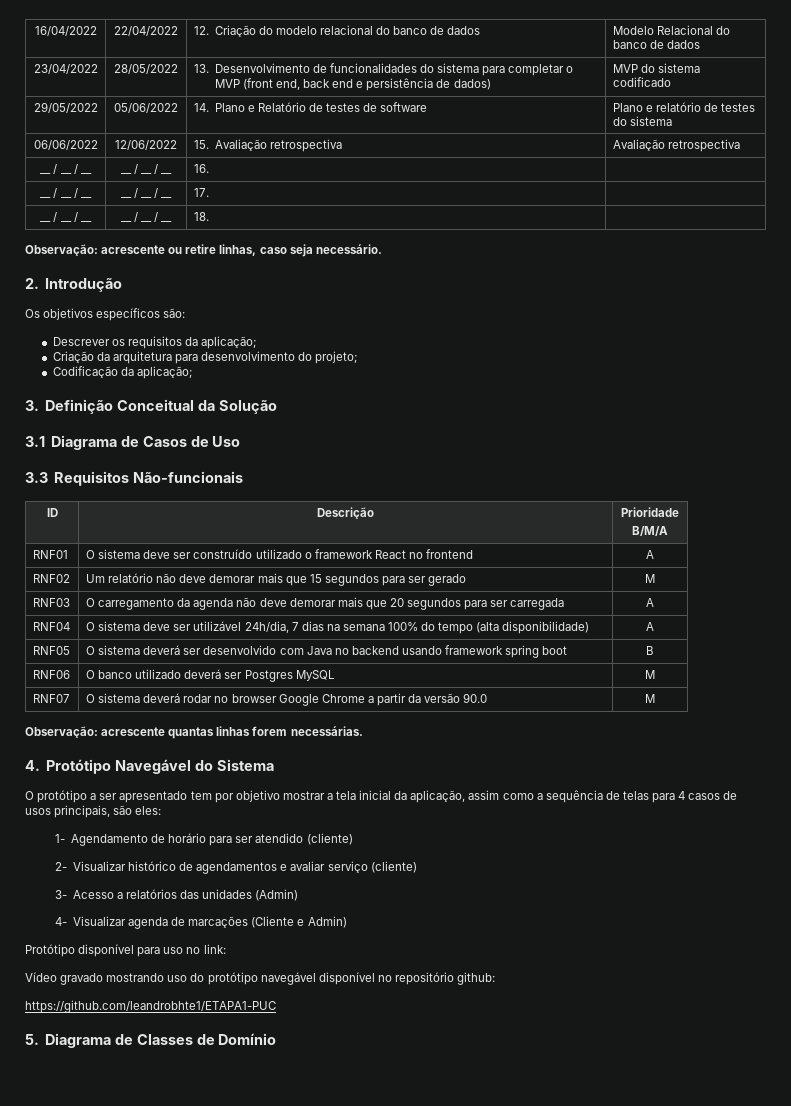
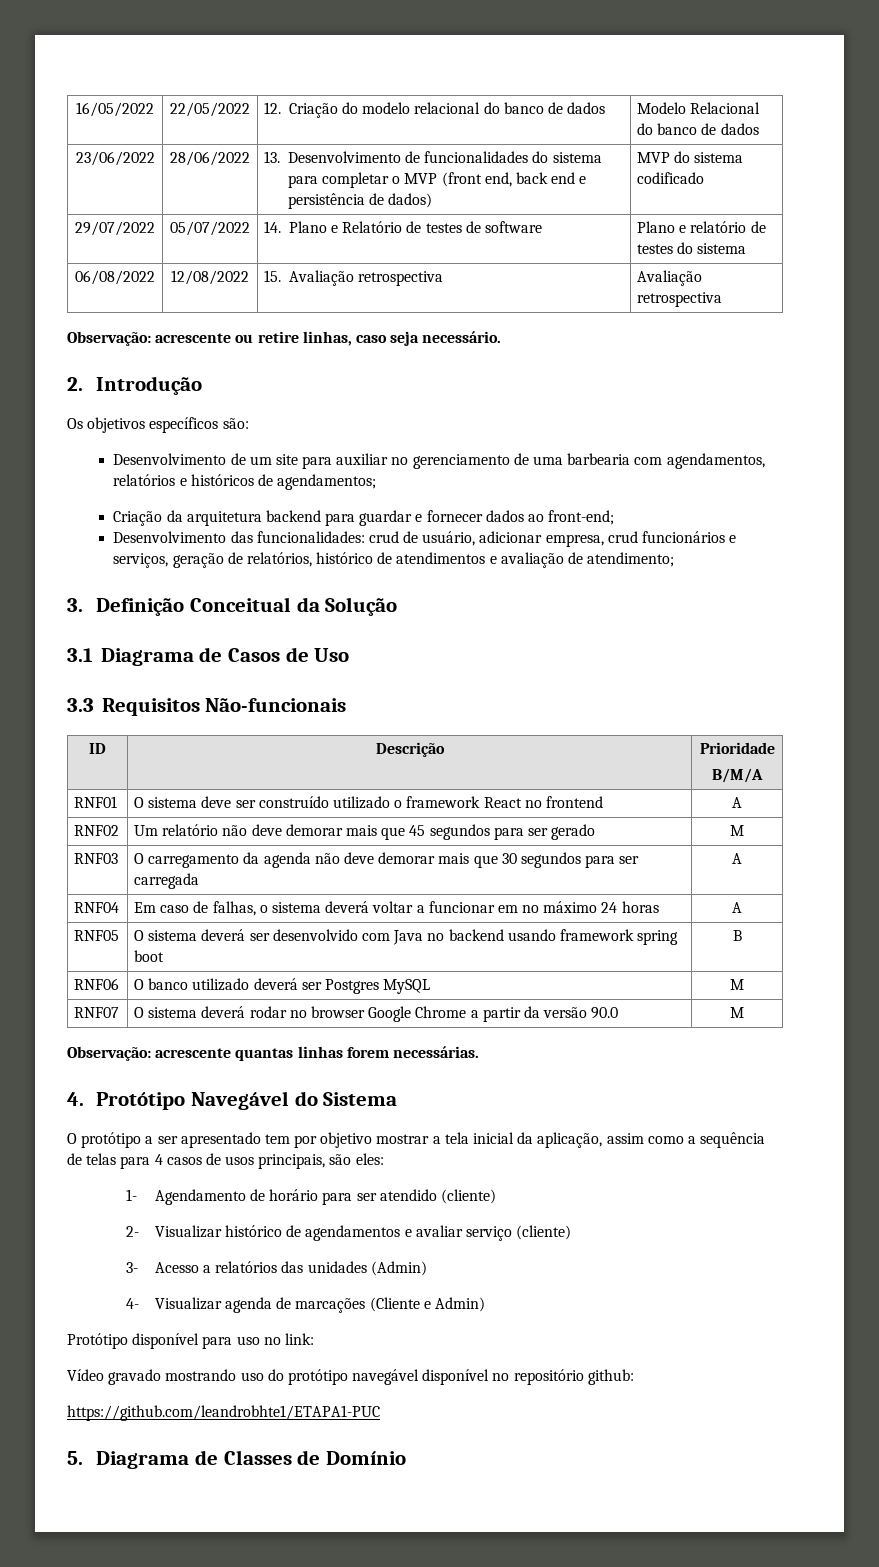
- 16/04/2022 | 22/04/2022 | 12. Criação do modelo relacional do banco de dados | Modelo Relacional do banco de dados
+ 16/05/2022 | 22/05/2022 | 12. Criação do modelo relacional do banco de dados | Modelo Relacional do banco de dados
- 23/04/2022 | 28/05/2022 | 13. Desenvolvimento de funcionalidades do sistema para completar o MVP (front end, back end e persistência de dados) | MVP do sistema codificado
+ 23/06/2022 | 28/06/2022 | 13. Desenvolvimento de funcionalidades do sistema para completar o MVP (front end, back end e persistência de dados) | MVP do sistema codificado
- 29/05/2022 | 05/06/2022 | 14. Plano e Relatório de testes de software | Plano e relatório de testes do sistema
+ 29/07/2022 | 05/07/2022 | 14. Plano e Relatório de testes de software | Plano e relatório de testes do sistema
- 06/06/2022 | 12/06/2022 | 15. Avaliação retrospectiva | Avaliação retrospectiva
+ 06/08/2022 | 12/08/2022 | 15. Avaliação retrospectiva | Avaliação retrospectiva
- __ / __ / __ | __ / __ / __ | 16. |
- __ / __ / __ | __ / __ / __ | 17. |
- __ / __ / __ | __ / __ / __ | 18. |
- Descrever os requisitos da aplicação;
- Criação da arquitetura para desenvolvimento do projeto;
- Codificação da aplicação;
+ Desenvolvimento de um site para auxiliar no gerenciamento de uma barbearia com agendamentos, relatórios e históricos de agendamentos;
+ Criação da arquitetura backend para guardar e fornecer dados ao front-end;
+ Desenvolvimento das funcionalidades: crud de usuário, adicionar empresa, crud funcionários e serviços, geração de relatórios, histórico de atendimentos e avaliação de atendimento;
- RNF02 | Um relatório não deve demorar mais que 15 segundos para ser gerado | M
+ RNF02 | Um relatório não deve demorar mais que 45 segundos para ser gerado | M
- RNF03 | O carregamento da agenda não deve demorar mais que 20 segundos para ser carregada | A
+ RNF03 | O carregamento da agenda não deve demorar mais que 30 segundos para ser carregada | A
- RNF04 | O sistema deve ser utilizável 24h/dia, 7 dias na semana 100% do tempo (alta disponibilidade) | A
+ RNF04 | Em caso de falhas, o sistema deverá voltar a funcionar em no máximo 24 horas | A

